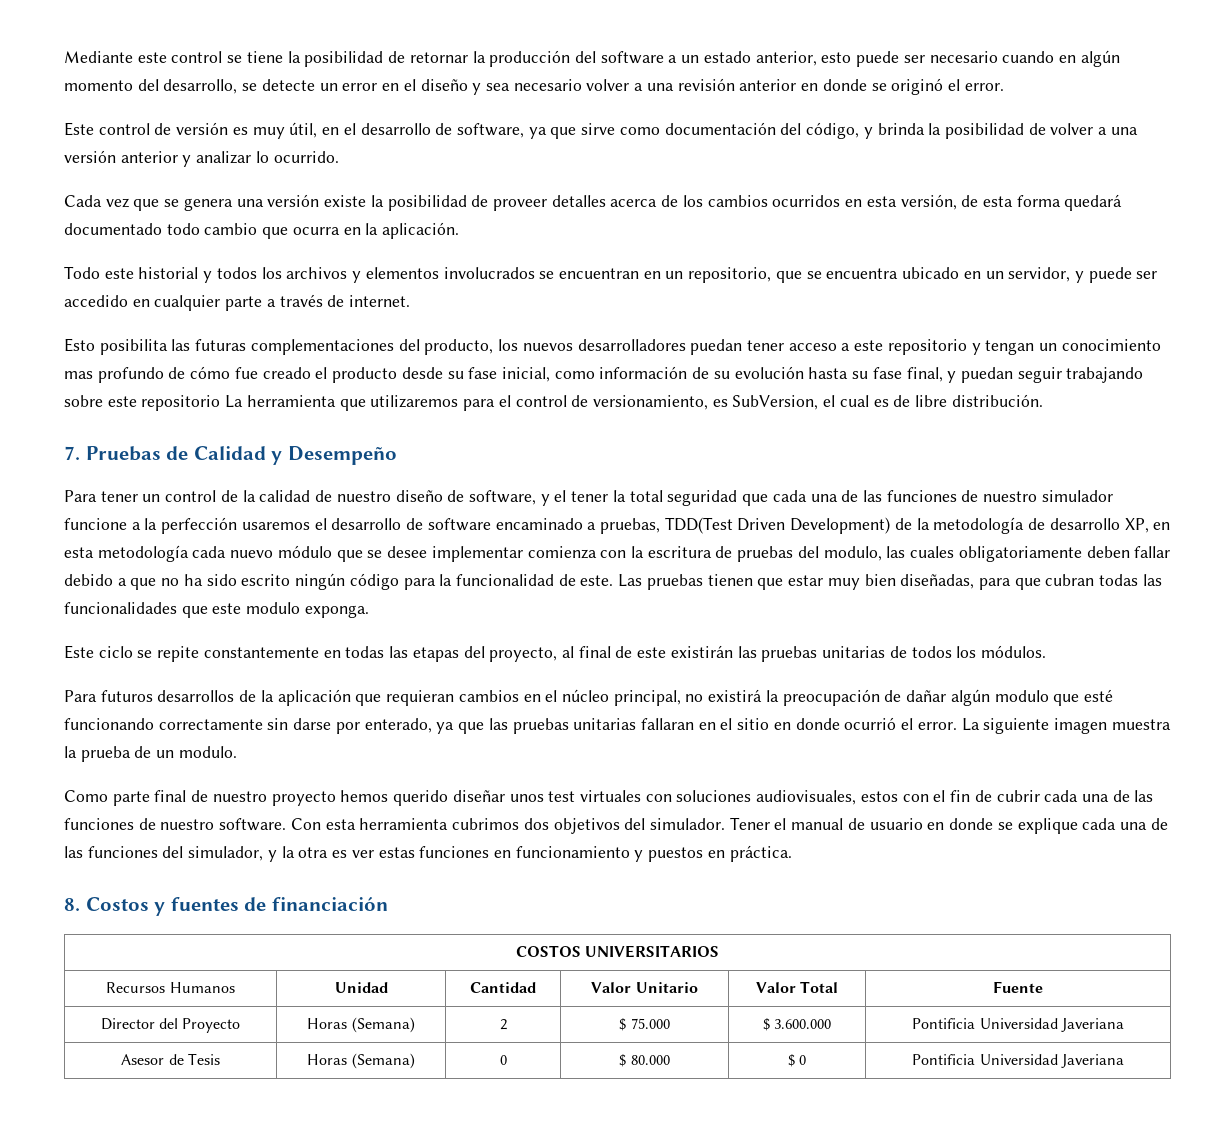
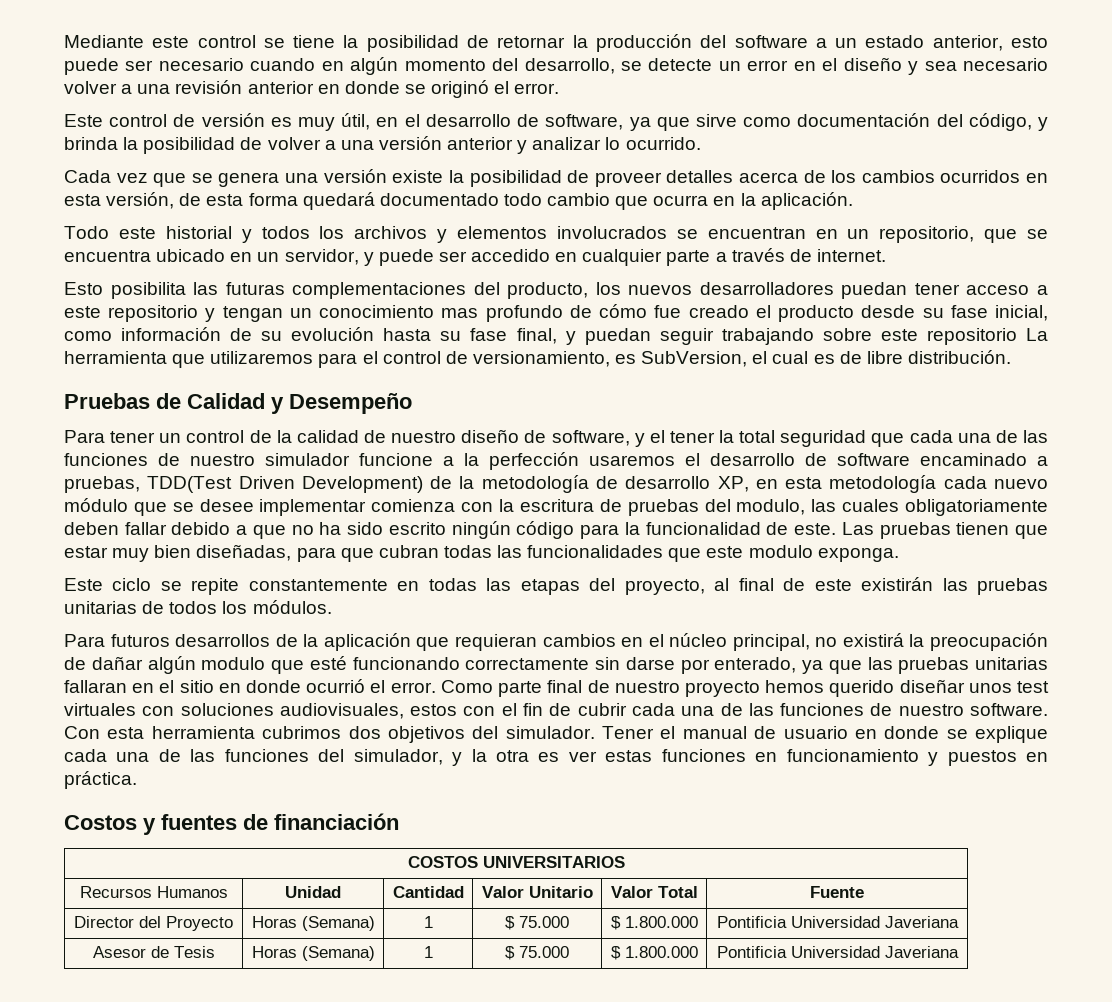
- 7. Pruebas de Calidad y Desempeño
+ Pruebas de Calidad y Desempeño
- Para futuros desarrollos de la aplicación que requieran cambios en el núcleo principal, no existirá la preocupación de dañar algún modulo que esté funcionando correctamente sin darse por enterado, ya que las pruebas unitarias fallaran en el sitio en donde ocurrió el error. La siguiente imagen muestra la prueba de un modulo.
- Como parte final de nuestro proyecto hemos querido diseñar unos test virtuales con soluciones audiovisuales, estos con el fin de cubrir cada una de las funciones de nuestro software.
+ Para futuros desarrollos de la aplicación que requieran cambios en el núcleo principal, no existirá la preocupación de dañar algún modulo que esté funcionando correctamente sin darse por enterado, ya que las pruebas unitarias fallaran en el sitio en donde ocurrió el error. Como parte final de nuestro proyecto hemos querido diseñar unos test virtuales con soluciones audiovisuales, estos con el fin de cubrir cada una de las funciones de nuestro software.
- 8. Costos y fuentes de financiación
+ Costos y fuentes de financiación
- Director del Proyecto | Horas (Semana) | 2 | $ 75.000 | $ 3.600.000 | Pontificia Universidad Javeriana
+ Director del Proyecto | Horas (Semana) | 1 | $ 75.000 | $ 1.800.000 | Pontificia Universidad Javeriana
- Asesor de Tesis | Horas (Semana) | 0 | $ 80.000 | $ 0 | Pontificia Universidad Javeriana
+ Asesor de Tesis | Horas (Semana) | 1 | $ 75.000 | $ 1.800.000 | Pontificia Universidad Javeriana

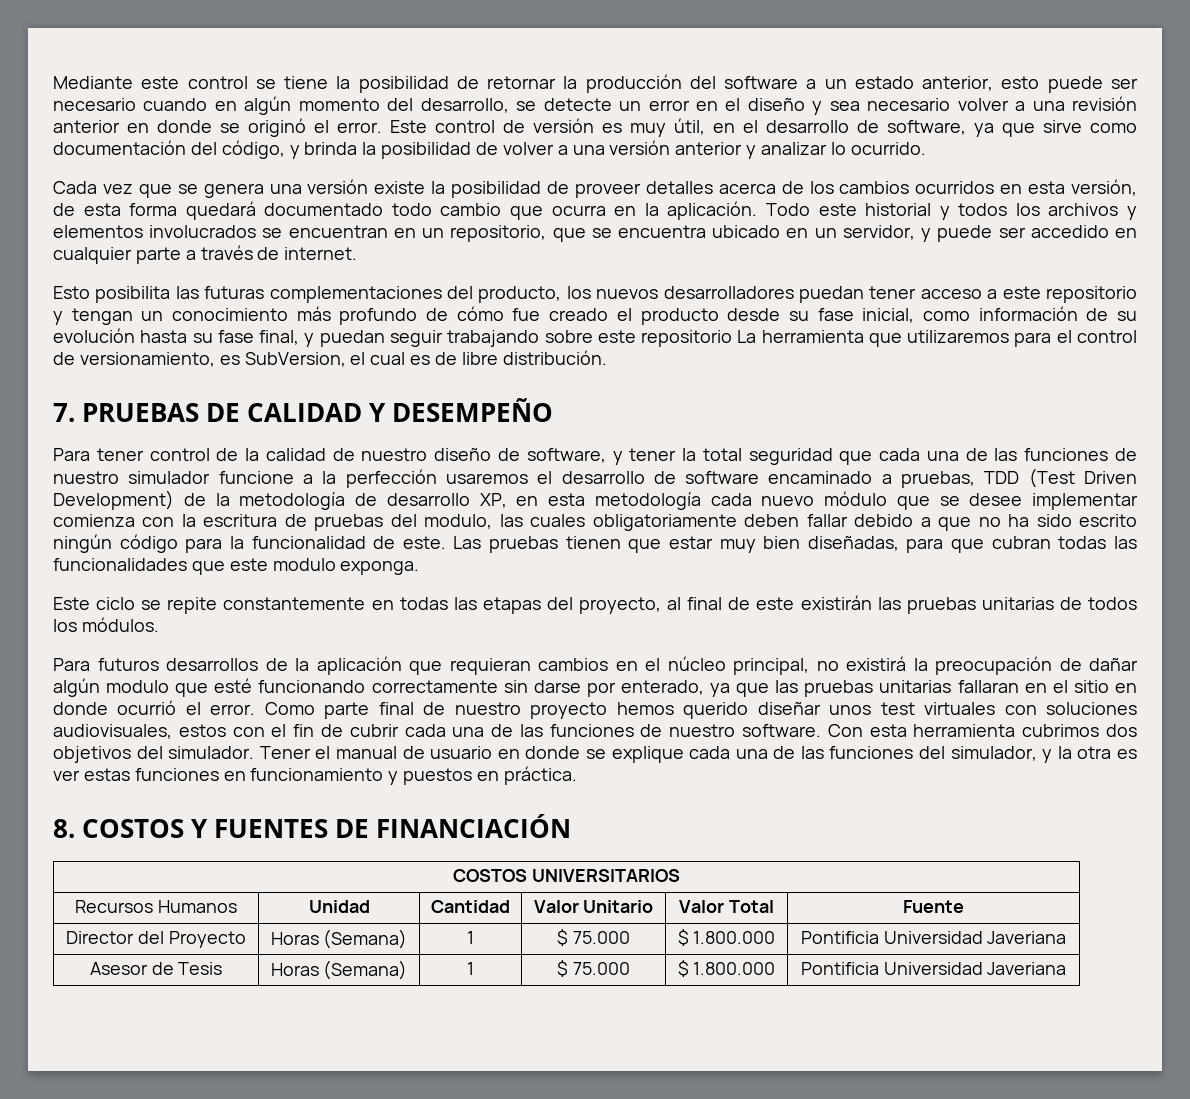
- Mediante este control se tiene la posibilidad de retornar la producción del software a un estado anterior, esto puede ser necesario cuando en algún momento del desarrollo, se detecte un error en el diseño y sea necesario volver a una revisión anterior en donde se originó el error.
- Este control de versión es muy útil, en el desarrollo de software, ya que sirve como documentación del código, y brinda la posibilidad de volver a una versión anterior y analizar lo ocurrido.
+ Mediante este control se tiene la posibilidad de retornar la producción del software a un estado anterior, esto puede ser necesario cuando en algún momento del desarrollo, se detecte un error en el diseño y sea necesario volver a una revisión anterior en donde se originó el error. Este control de versión es muy útil, en el desarrollo de software, ya que sirve como documentación del código, y brinda la posibilidad de volver a una versión anterior y analizar lo ocurrido.
- Cada vez que se genera una versión existe la posibilidad de proveer detalles acerca de los cambios ocurridos en esta versión, de esta forma quedará documentado todo cambio que ocurra en la aplicación.
- Todo este historial y todos los archivos y elementos involucrados se encuentran en un repositorio, que se encuentra ubicado en un servidor, y puede ser accedido en cualquier parte a través de internet.
+ Cada vez que se genera una versión existe la posibilidad de proveer detalles acerca de los cambios ocurridos en esta versión, de esta forma quedará documentado todo cambio que ocurra en la aplicación. Todo este historial y todos los archivos y elementos involucrados se encuentran en un repositorio, que se encuentra ubicado en un servidor, y puede ser accedido en cualquier parte a través de internet.
- Esto posibilita las futuras complementaciones del producto, los nuevos desarrolladores puedan tener acceso a este repositorio y tengan un conocimiento mas profundo de cómo fue creado el producto desde su fase inicial, como información de su evolución hasta su fase final, y puedan seguir trabajando sobre este repositorio La herramienta que utilizaremos para el control de versionamiento, es SubVersion, el cual es de libre distribución.
+ Esto posibilita las futuras complementaciones del producto, los nuevos desarrolladores puedan tener acceso a este repositorio y tengan un conocimiento más profundo de cómo fue creado el producto desde su fase inicial, como información de su evolución hasta su fase final, y puedan seguir trabajando sobre este repositorio La herramienta que utilizaremos para el control de versionamiento, es SubVersion, el cual es de libre distribución.
- Pruebas de Calidad y Desempeño
+ 7. PRUEBAS DE CALIDAD Y DESEMPEÑO
- Para tener un control de la calidad de nuestro diseño de software, y el tener la total seguridad que cada una de las funciones de nuestro simulador funcione a la perfección usaremos el desarrollo de software encaminado a pruebas, TDD(Test Driven Development) de la metodología de desarrollo XP, en esta metodología cada nuevo módulo que se desee implementar comienza con la escritura de pruebas del modulo, las cuales obligatoriamente deben fallar debido a que no ha sido escrito ningún código para la funcionalidad de este.
+ Para tener control de la calidad de nuestro diseño de software, y tener la total seguridad que cada una de las funciones de nuestro simulador funcione a la perfección usaremos el desarrollo de software encaminado a pruebas, TDD (Test Driven Development) de la metodología de desarrollo XP, en esta metodología cada nuevo módulo que se desee implementar comienza con la escritura de pruebas del modulo, las cuales obligatoriamente deben fallar debido a que no ha sido escrito ningún código para la funcionalidad de este.
- Costos y fuentes de financiación
+ 8. COSTOS Y FUENTES DE FINANCIACIÓN

